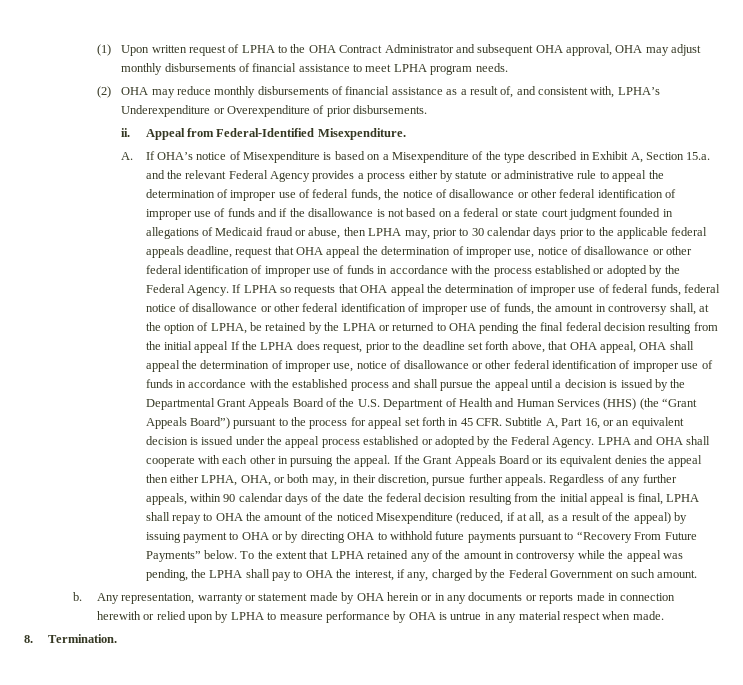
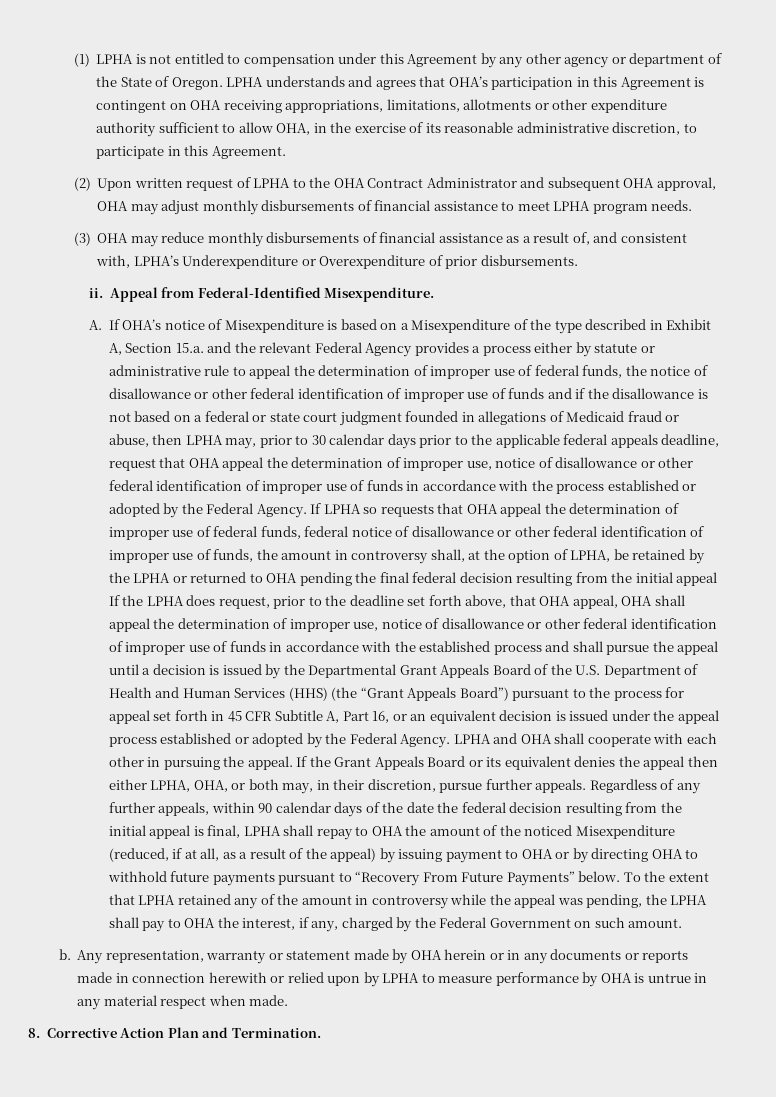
- (1) Upon written request of LPHA to the OHA Contract Administrator and subsequent OHA approval, OHA may adjust monthly disbursements of financial assistance to meet LPHA program needs.
+ (1) LPHA is not entitled to compensation under this Agreement by any other agency or department of the State of Oregon. LPHA understands and agrees that OHA’s participation in this Agreement is contingent on OHA receiving appropriations, limitations, allotments or other expenditure authority sufficient to allow OHA, in the exercise of its reasonable administrative discretion, to participate in this Agreement.
+ (2) Upon written request of LPHA to the OHA Contract Administrator and subsequent OHA approval, OHA may adjust monthly disbursements of financial assistance to meet LPHA program needs.
- (2) OHA may reduce monthly disbursements of financial assistance as a result of, and consistent with, LPHA’s Underexpenditure or Overexpenditure of prior disbursements.
+ (3) OHA may reduce monthly disbursements of financial assistance as a result of, and consistent with, LPHA’s Underexpenditure or Overexpenditure of prior disbursements.
- If LPHA so requests that OHA appeal the determination of improper use of federal funds, federal notice of disallowance or other federal identification of improper use of funds, the amount in controversy shall, at the option of LPHA, be retained by the LPHA or returned to OHA pending the final federal decision resulting from the initial appeal If the LPHA does request, prior to the deadline set forth above, that OHA appeal, OHA shall appeal the determination of improper use, notice of disallowance or other federal identification of improper use of funds in accordance with the established process and shall pursue the appeal until a decision is issued by the Departmental Grant Appeals Board of the U.S. Department of Health and Human Services (HHS) (the “Grant Appeals Board”) pursuant to the process for appeal set forth in 45 CFR. Subtitle A, Part 16, or an equivalent decision is issued under the appeal process established or adopted by the Federal Agency.
+ If LPHA so requests that OHA appeal the determination of improper use of federal funds, federal notice of disallowance or other federal identification of improper use of funds, the amount in controversy shall, at the option of LPHA, be retained by the LPHA or returned to OHA pending the final federal decision resulting from the initial appeal If the LPHA does request, prior to the deadline set forth above, that OHA appeal, OHA shall appeal the determination of improper use, notice of disallowance or other federal identification of improper use of funds in accordance with the established process and shall pursue the appeal until a decision is issued by the Departmental Grant Appeals Board of the U.S. Department of Health and Human Services (HHS) (the “Grant Appeals Board”) pursuant to the process for appeal set forth in 45 CFR Subtitle A, Part 16, or an equivalent decision is issued under the appeal process established or adopted by the Federal Agency.
- 8. Termination.
+ 8. Corrective Action Plan and Termination.

